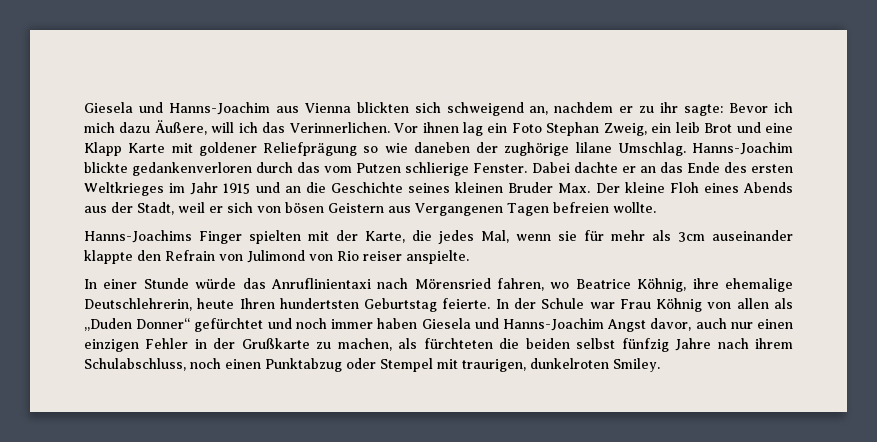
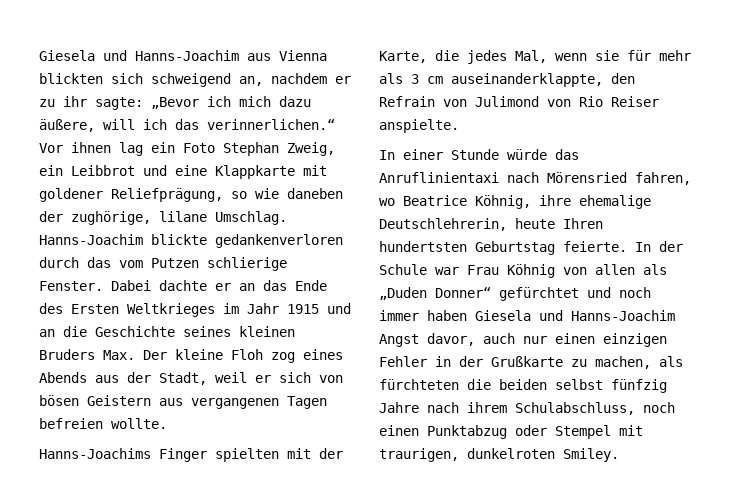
- Giesela und Hanns-Joachim aus Vienna blickten sich schweigend an, nachdem er zu ihr sagte: Bevor ich mich dazu Äußere, will ich das Verinnerlichen. Vor ihnen lag ein Foto Stephan Zweig, ein leib Brot und eine Klapp Karte mit goldener Reliefprägung so wie daneben der zughörige lilane Umschlag.
+ Giesela und Hanns-Joachim aus Vienna blickten sich schweigend an, nachdem er zu ihr sagte: „Bevor ich mich dazu äußere, will ich das verinnerlichen.“ Vor ihnen lag ein Foto Stephan Zweig, ein Leibbrot und eine Klappkarte mit goldener Reliefprägung, so wie daneben der zughörige, lilane Umschlag.
- Dabei dachte er an das Ende des ersten Weltkrieges im Jahr 1915 und an die Geschichte seines kleinen Bruder Max. Der kleine Floh eines Abends aus der Stadt, weil er sich von bösen Geistern aus Vergangenen Tagen befreien wollte.
+ Dabei dachte er an das Ende des Ersten Weltkrieges im Jahr 1915 und an die Geschichte seines kleinen Bruders Max. Der kleine Floh zog eines Abends aus der Stadt, weil er sich von bösen Geistern aus vergangenen Tagen befreien wollte.
- Hanns-Joachims Finger spielten mit der Karte, die jedes Mal, wenn sie für mehr als 3cm auseinander klappte den Refrain von Julimond von Rio reiser anspielte.
+ Hanns-Joachims Finger spielten mit der Karte, die jedes Mal, wenn sie für mehr als 3 cm auseinanderklappte, den Refrain von Julimond von Rio Reiser anspielte.

